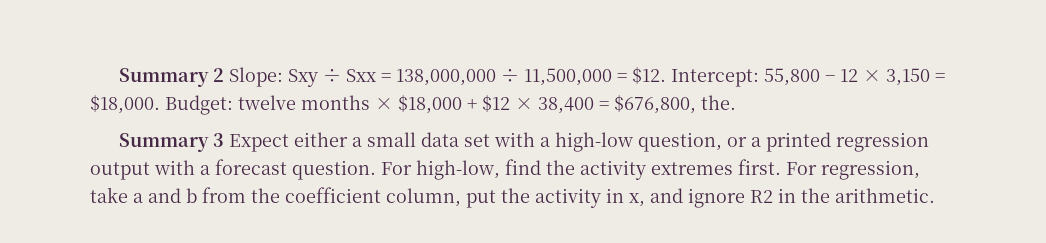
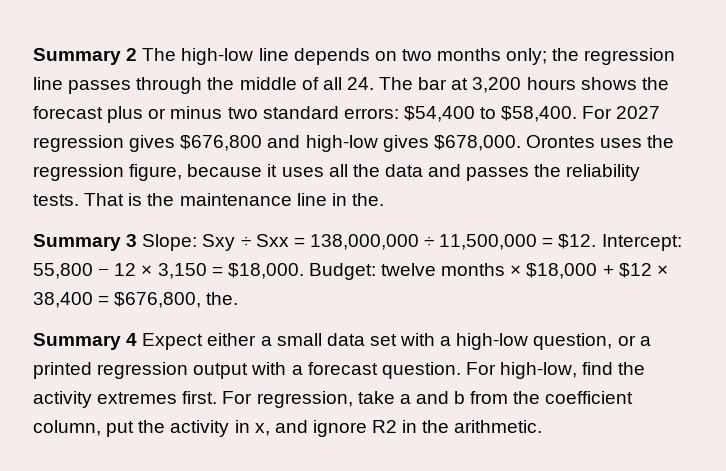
- Summary 2 Slope: Sxy ÷ Sxx = 138,000,000 ÷ 11,500,000 = $12.
+ Summary 2 The high-low line depends on two months only; the regression line passes through the middle of all 24. The bar at 3,200 hours shows the forecast plus or minus two standard errors: $54,400 to $58,400. For 2027 regression gives $676,800 and high-low gives $678,000. Orontes uses the regression figure, because it uses all the data and passes the reliability tests. That is the maintenance line in the.
+ Summary 3 Slope: Sxy ÷ Sxx = 138,000,000 ÷ 11,500,000 = $12.
- Summary 3 Expect either a small data set with a high-low question, or a printed regression output with a forecast question.
+ Summary 4 Expect either a small data set with a high-low question, or a printed regression output with a forecast question.

